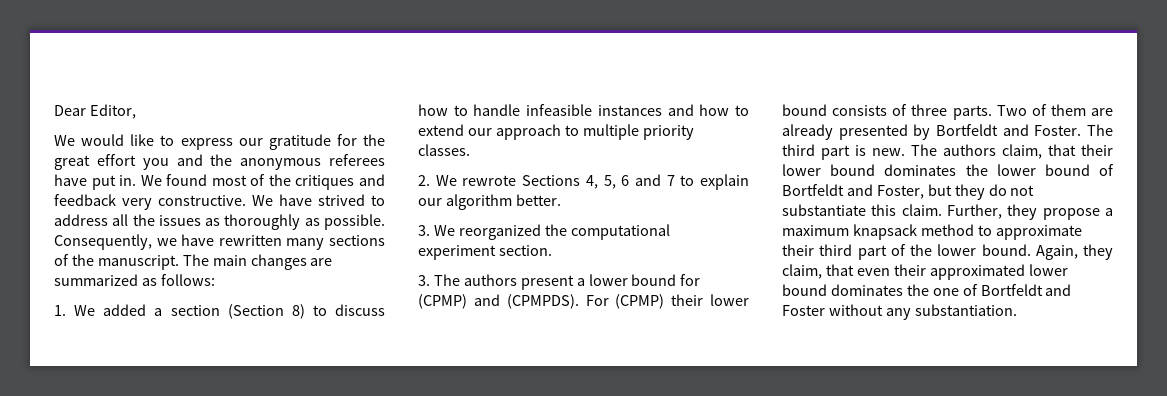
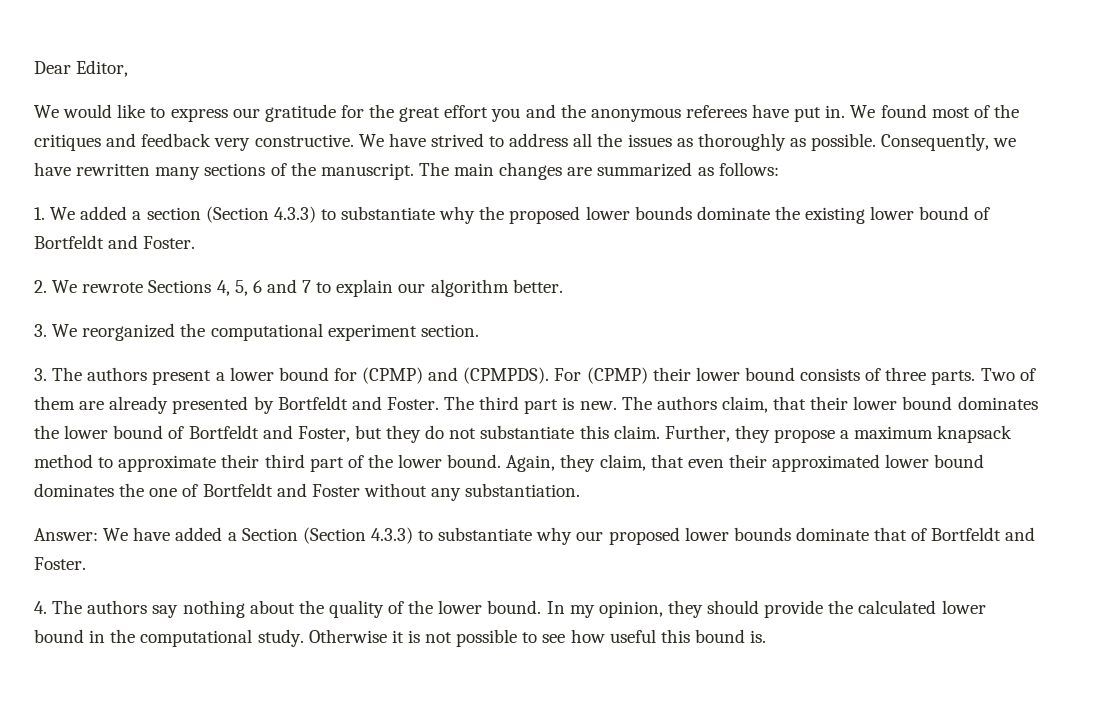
- 1. We added a section (Section 8) to discuss how to handle infeasible instances and how to extend our approach to multiple priority classes.
+ 1. We added a section (Section 4.3.3) to substantiate why the proposed lower bounds dominate the existing lower bound of Bortfeldt and Foster.
+ Answer: We have added a Section (Section 4.3.3) to substantiate why our proposed lower bounds dominate that of Bortfeldt and Foster.
+ 4. The authors say nothing about the quality of the lower bound. In my opinion, they should provide the calculated lower bound in the computational study. Otherwise it is not possible to see how useful this bound is.

